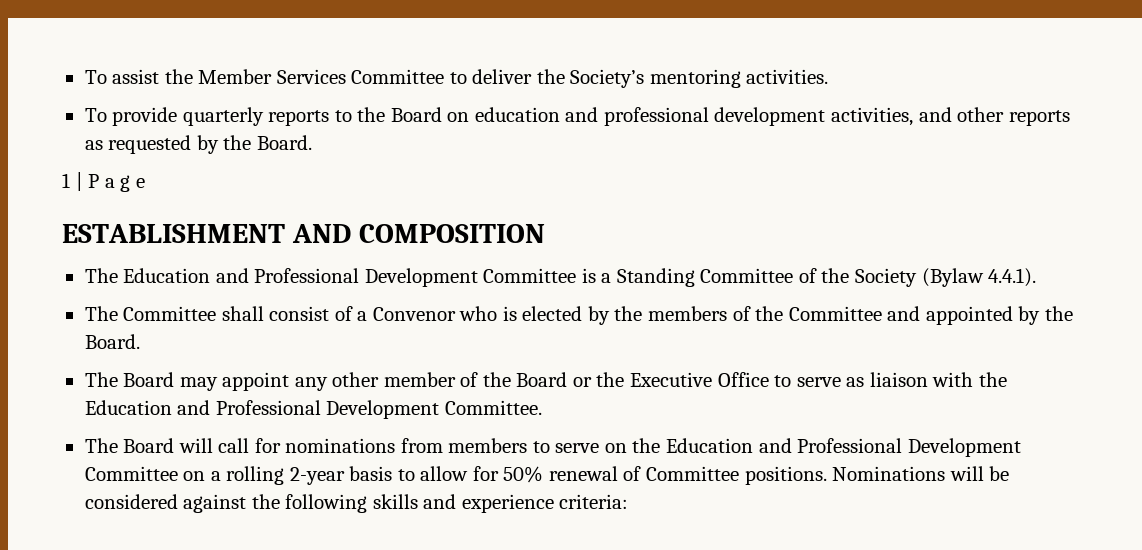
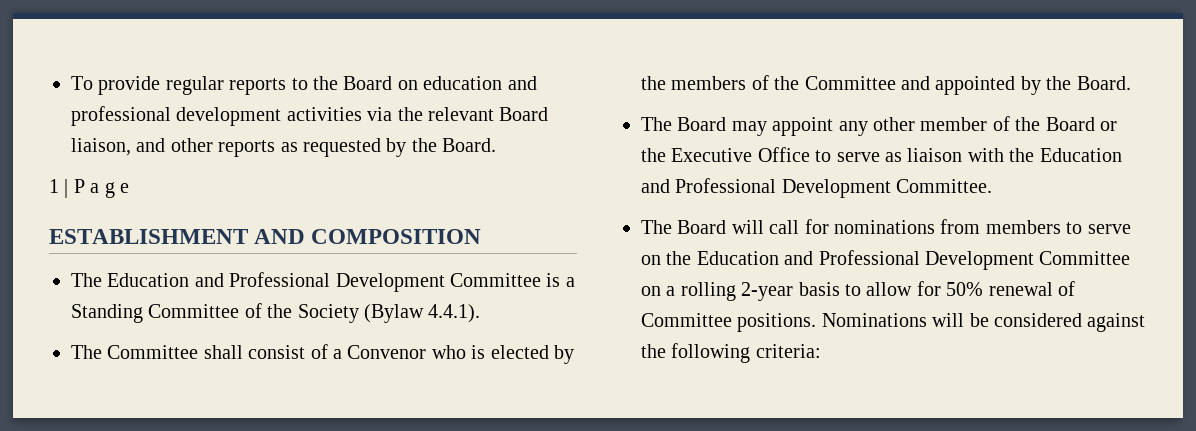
- To assist the Member Services Committee to deliver the Society’s mentoring activities.
- To provide quarterly reports to the Board on education and professional development activities, and other reports as requested by the Board.
+ To provide regular reports to the Board on education and professional development activities via the relevant Board liaison, and other reports as requested by the Board.
- Nominations will be considered against the following skills and experience criteria:
+ Nominations will be considered against the following criteria:

